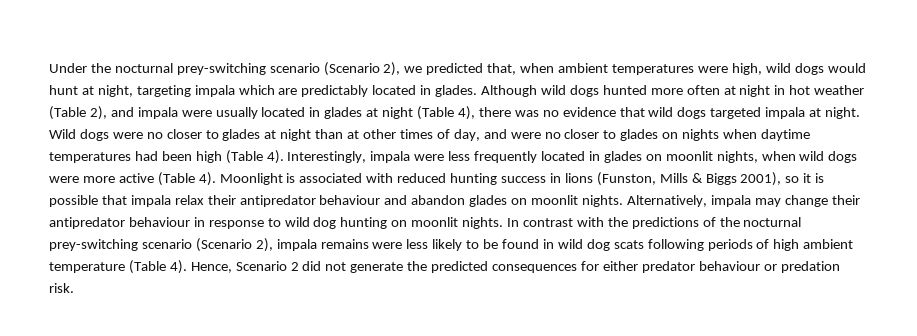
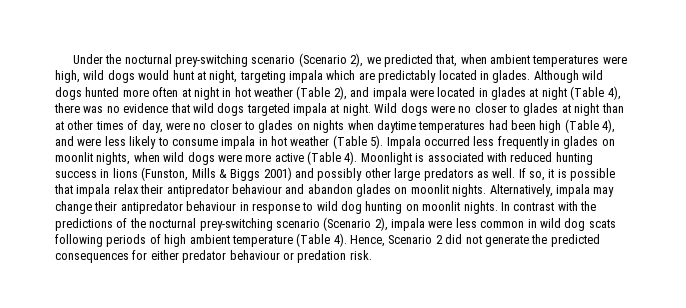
- Although wild dogs hunted more often at night in hot weather (Table 2), and impala were usually located in glades at night (Table 4), there was no evidence that wild dogs targeted impala at night.
+ Although wild dogs hunted more often at night in hot weather (Table 2), and impala were located in glades at night (Table 4), there was no evidence that wild dogs targeted impala at night.
- Wild dogs were no closer to glades at night than at other times of day, and were no closer to glades on nights when daytime temperatures had been high (Table 4). Interestingly, impala were less frequently located in glades on moonlit nights, when wild dogs were more active (Table 4).
+ Wild dogs were no closer to glades at night than at other times of day, were no closer to glades on nights when daytime temperatures had been high (Table 4), and were less likely to consume impala in hot weather (Table 5). Impala occurred less frequently in glades on moonlit nights, when wild dogs were more active (Table 4).
- Moonlight is associated with reduced hunting success in lions (Funston, Mills & Biggs 2001), so it is possible that impala relax their antipredator behaviour and abandon glades on moonlit nights.
+ Moonlight is associated with reduced hunting success in lions (Funston, Mills & Biggs 2001) and possibly other large predators as well. If so, it is possible that impala relax their antipredator behaviour and abandon glades on moonlit nights.
- In contrast with the predictions of the nocturnal prey-switching scenario (Scenario 2), impala remains were less likely to be found in wild dog scats following periods of high ambient temperature (Table 4).
+ In contrast with the predictions of the nocturnal prey-switching scenario (Scenario 2), impala were less common in wild dog scats following periods of high ambient temperature (Table 4).

